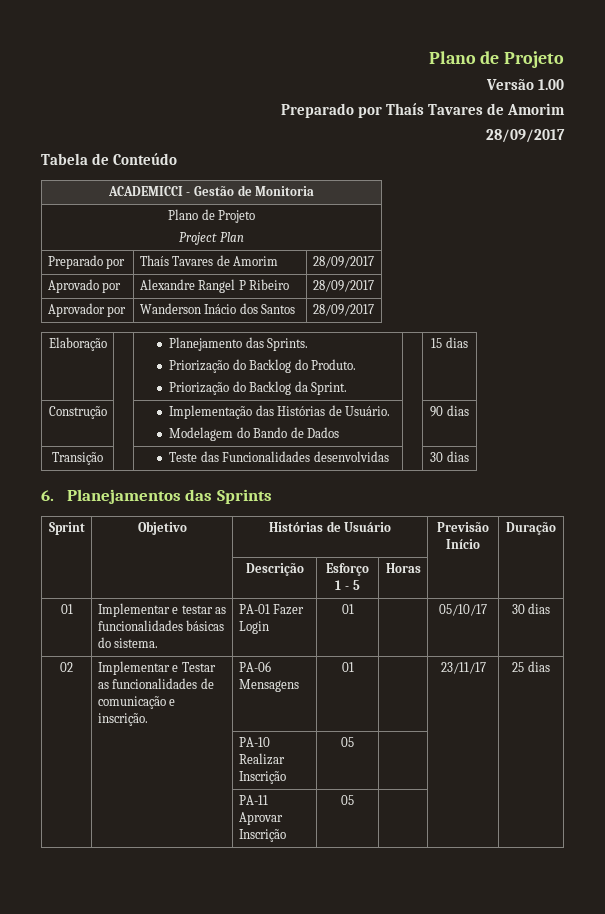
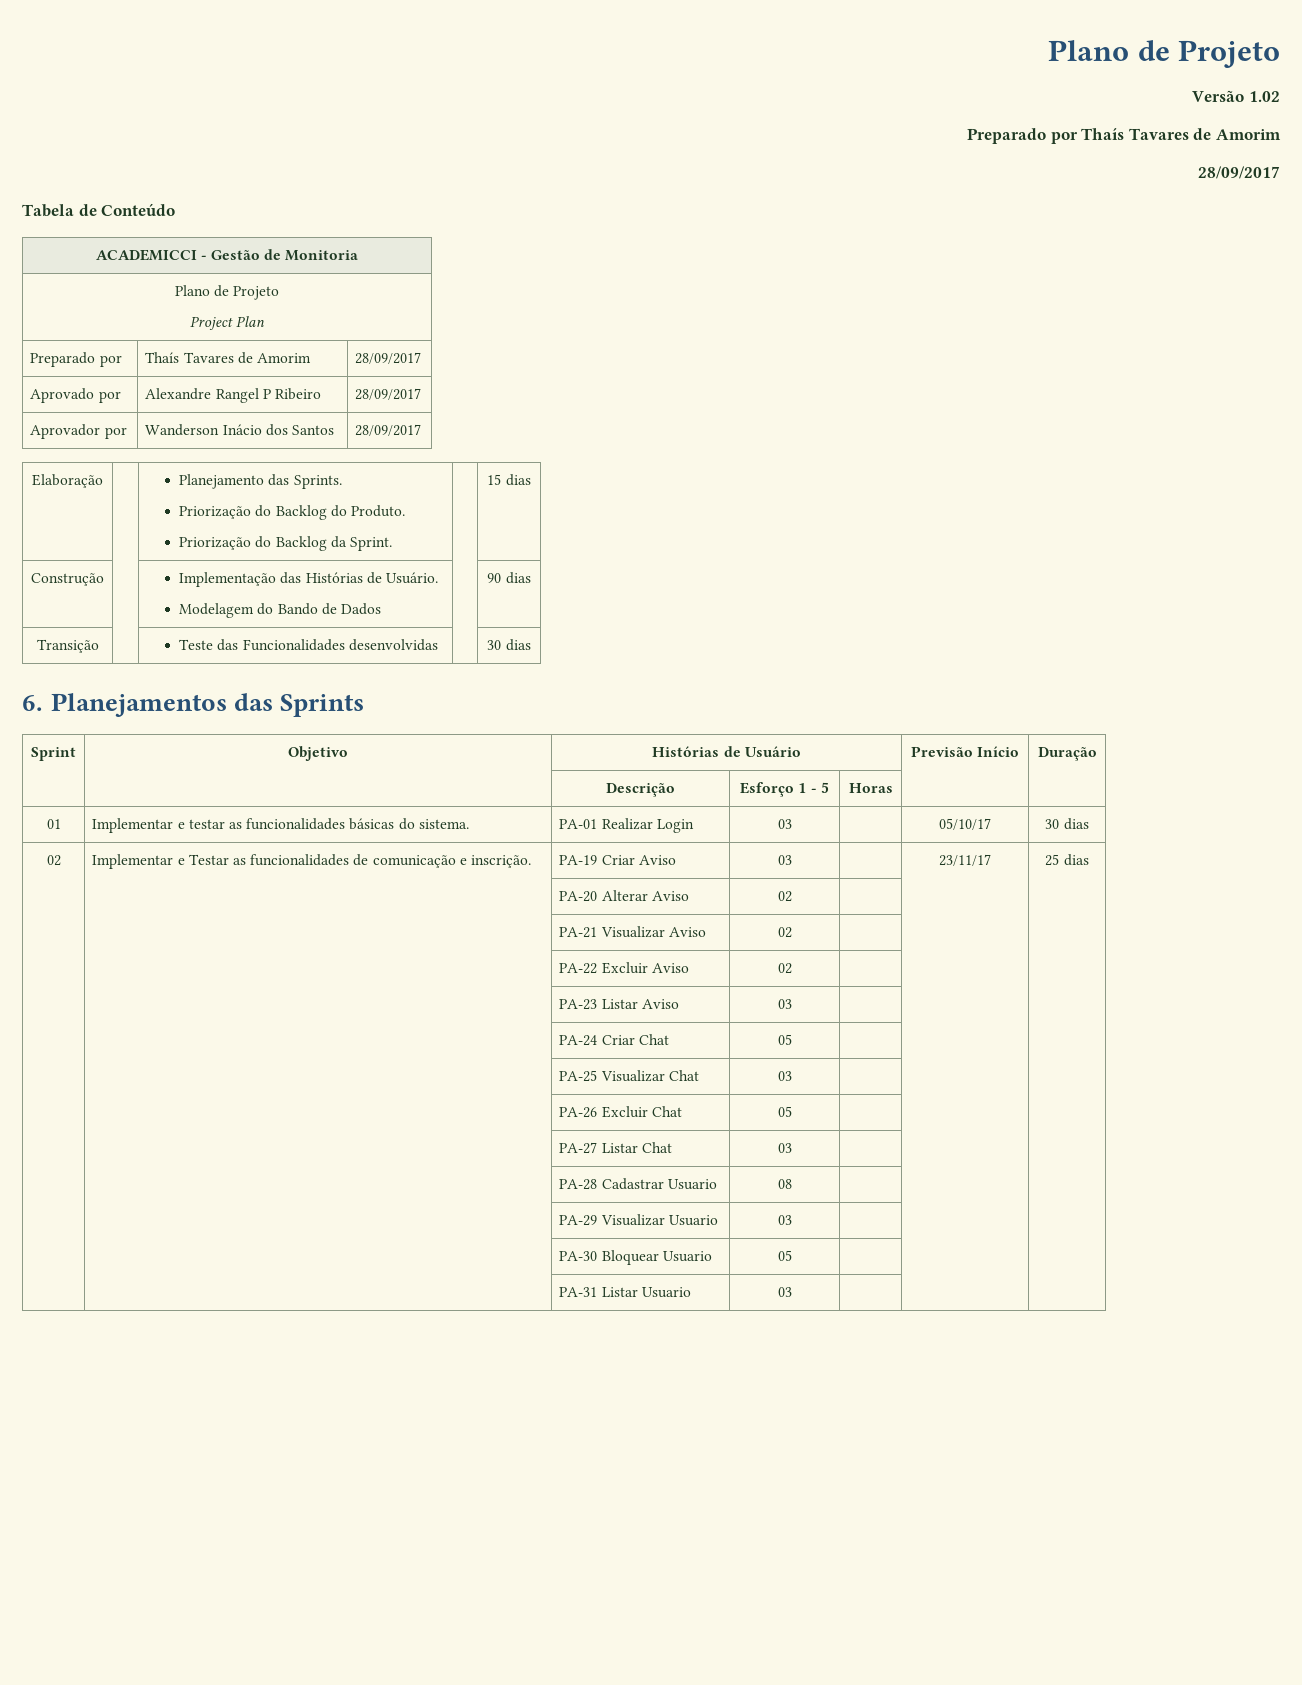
- Versão 1.00
+ Versão 1.02
- 01 | Implementar e testar as funcionalidades básicas do sistema. | PA-01 Fazer Login | 01 | | 05/10/17 | 30 dias
+ 01 | Implementar e testar as funcionalidades básicas do sistema. | PA-01 Realizar Login | 03 | | 05/10/17 | 30 dias
- 02 | Implementar e Testar as funcionalidades de comunicação e inscrição. | PA-06 Mensagens | 01 | | 23/11/17 | 25 dias
+ 02 | Implementar e Testar as funcionalidades de comunicação e inscrição. | PA-19 Criar Aviso | 03 | | 23/11/17 | 25 dias
- | | PA-10 Realizar Inscrição | 05 | | |
- | | PA-11 Aprovar Inscrição | 05 | | |
+ | | PA-20 Alterar Aviso | 02 | | |
+ | | PA-21 Visualizar Aviso | 02 | | |
+ | | PA-22 Excluir Aviso | 02 | | |
+ | | PA-23 Listar Aviso | 03 | | |
+ | | PA-24 Criar Chat | 05 | | |
+ | | PA-25 Visualizar Chat | 03 | | |
+ | | PA-26 Excluir Chat | 05 | | |
+ | | PA-27 Listar Chat | 03 | | |
+ | | PA-28 Cadastrar Usuario | 08 | | |
+ | | PA-29 Visualizar Usuario | 03 | | |
+ | | PA-30 Bloquear Usuario | 05 | | |
+ | | PA-31 Listar Usuario | 03 | | |

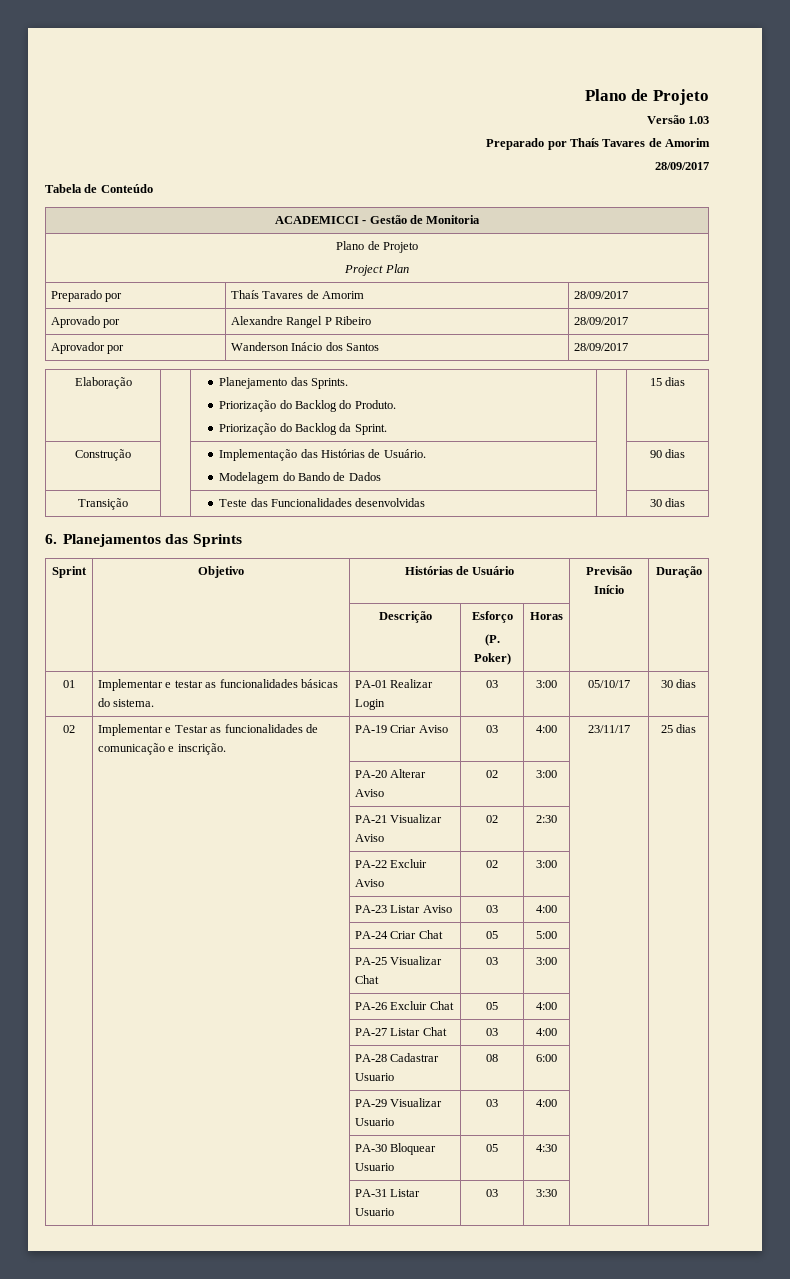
- Versão 1.02
+ Versão 1.03
- | | Descrição | Esforço 1 - 5 | Horas | |
+ | | Descrição | Esforço
+ (P. Poker) | Horas | |
- 01 | Implementar e testar as funcionalidades básicas do sistema. | PA-01 Realizar Login | 03 | | 05/10/17 | 30 dias
+ 01 | Implementar e testar as funcionalidades básicas do sistema. | PA-01 Realizar Login | 03 | 3:00 | 05/10/17 | 30 dias
- 02 | Implementar e Testar as funcionalidades de comunicação e inscrição. | PA-19 Criar Aviso | 03 | | 23/11/17 | 25 dias
+ 02 | Implementar e Testar as funcionalidades de comunicação e inscrição. | PA-19 Criar Aviso | 03 | 4:00 | 23/11/17 | 25 dias
- | | PA-20 Alterar Aviso | 02 | | |
+ | | PA-20 Alterar Aviso | 02 | 3:00 | |
- | | PA-21 Visualizar Aviso | 02 | | |
+ | | PA-21 Visualizar Aviso | 02 | 2:30 | |
- | | PA-22 Excluir Aviso | 02 | | |
+ | | PA-22 Excluir Aviso | 02 | 3:00 | |
- | | PA-23 Listar Aviso | 03 | | |
+ | | PA-23 Listar Aviso | 03 | 4:00 | |
- | | PA-24 Criar Chat | 05 | | |
+ | | PA-24 Criar Chat | 05 | 5:00 | |
- | | PA-25 Visualizar Chat | 03 | | |
+ | | PA-25 Visualizar Chat | 03 | 3:00 | |
- | | PA-26 Excluir Chat | 05 | | |
+ | | PA-26 Excluir Chat | 05 | 4:00 | |
- | | PA-27 Listar Chat | 03 | | |
+ | | PA-27 Listar Chat | 03 | 4:00 | |
- | | PA-28 Cadastrar Usuario | 08 | | |
+ | | PA-28 Cadastrar Usuario | 08 | 6:00 | |
- | | PA-29 Visualizar Usuario | 03 | | |
+ | | PA-29 Visualizar Usuario | 03 | 4:00 | |
- | | PA-30 Bloquear Usuario | 05 | | |
+ | | PA-30 Bloquear Usuario | 05 | 4:30 | |
- | | PA-31 Listar Usuario | 03 | | |
+ | | PA-31 Listar Usuario | 03 | 3:30 | |

